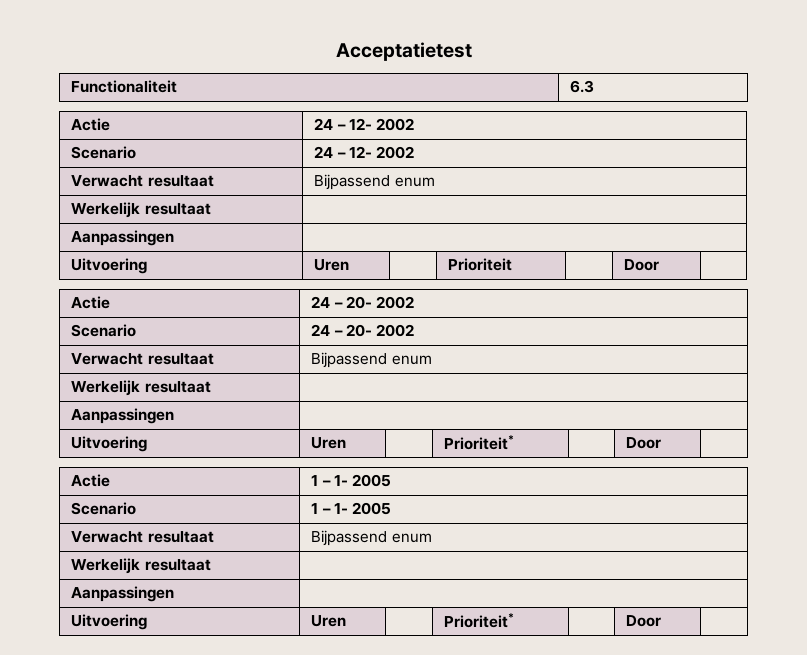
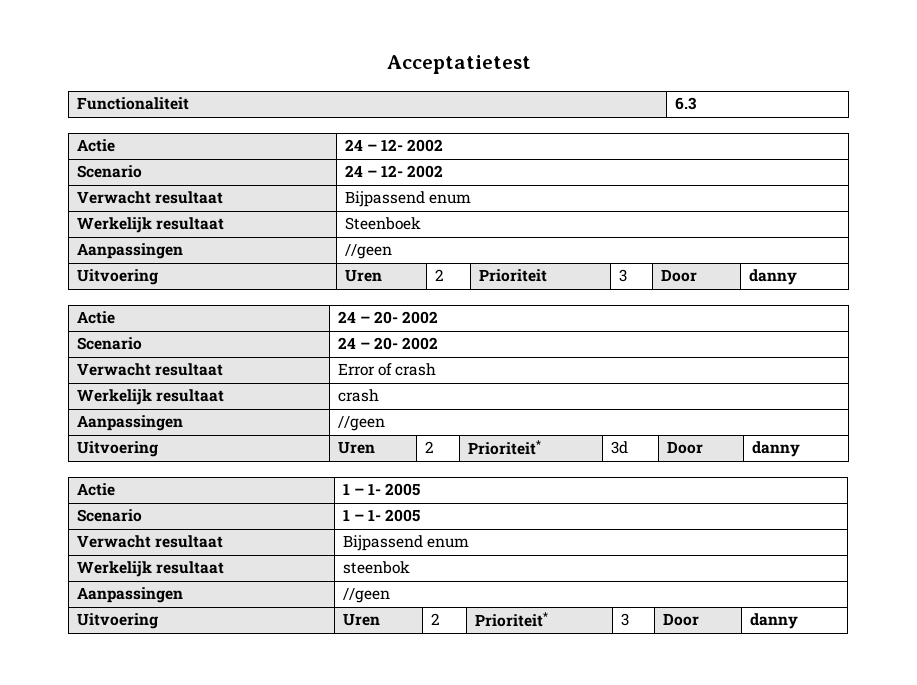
  Scenario | 24 – 12- 2002
  Verwacht resultaat | Bijpassend enum
- Werkelijk resultaat |
- Aanpassingen |
- Uitvoering | Uren | | Prioriteit | | Door |
+ Werkelijk resultaat | Steenboek
+ Aanpassingen | //geen
+ Uitvoering | Uren | 2 | Prioriteit | 3 | Door | danny
  Scenario | 24 – 20- 2002
- Verwacht resultaat | Bijpassend enum
- Werkelijk resultaat |
- Aanpassingen |
- Uitvoering | Uren | | Prioriteit* | | Door |
+ Verwacht resultaat | Error of crash
+ Werkelijk resultaat | crash
+ Aanpassingen | //geen
+ Uitvoering | Uren | 2 | Prioriteit* | 3d | Door | danny
  Scenario | 1 – 1- 2005
  Verwacht resultaat | Bijpassend enum
- Werkelijk resultaat |
- Aanpassingen |
- Uitvoering | Uren | | Prioriteit* | | Door |
+ Werkelijk resultaat | steenbok
+ Aanpassingen | //geen
+ Uitvoering | Uren | 2 | Prioriteit* | 3 | Door | danny

